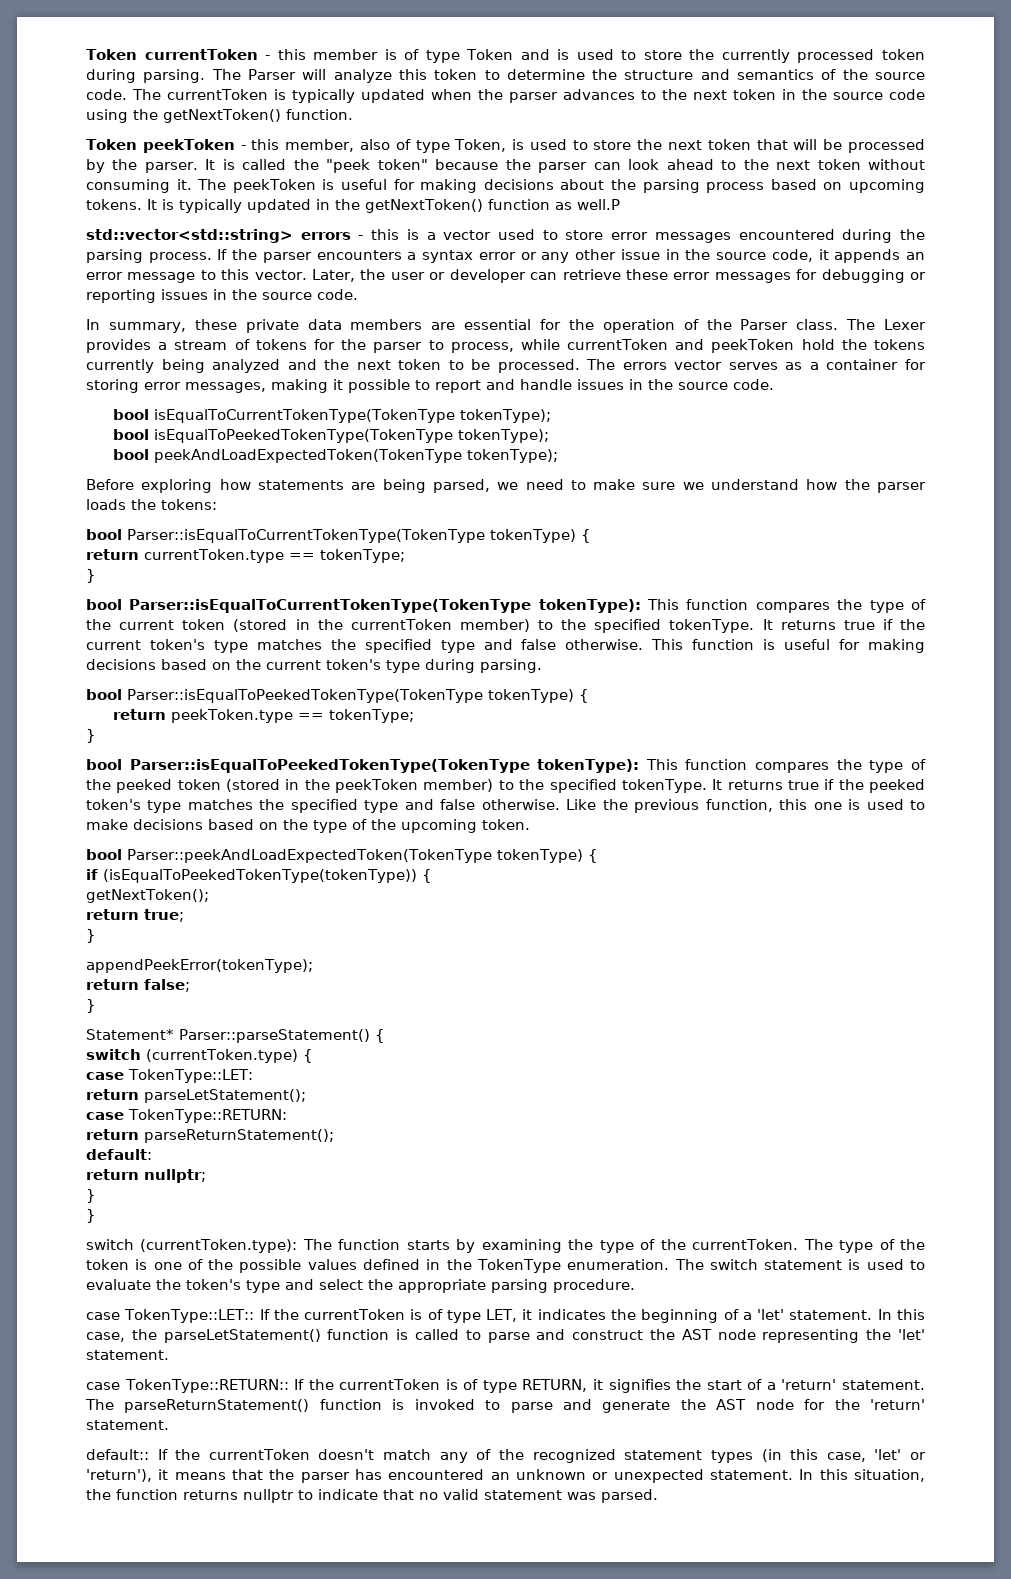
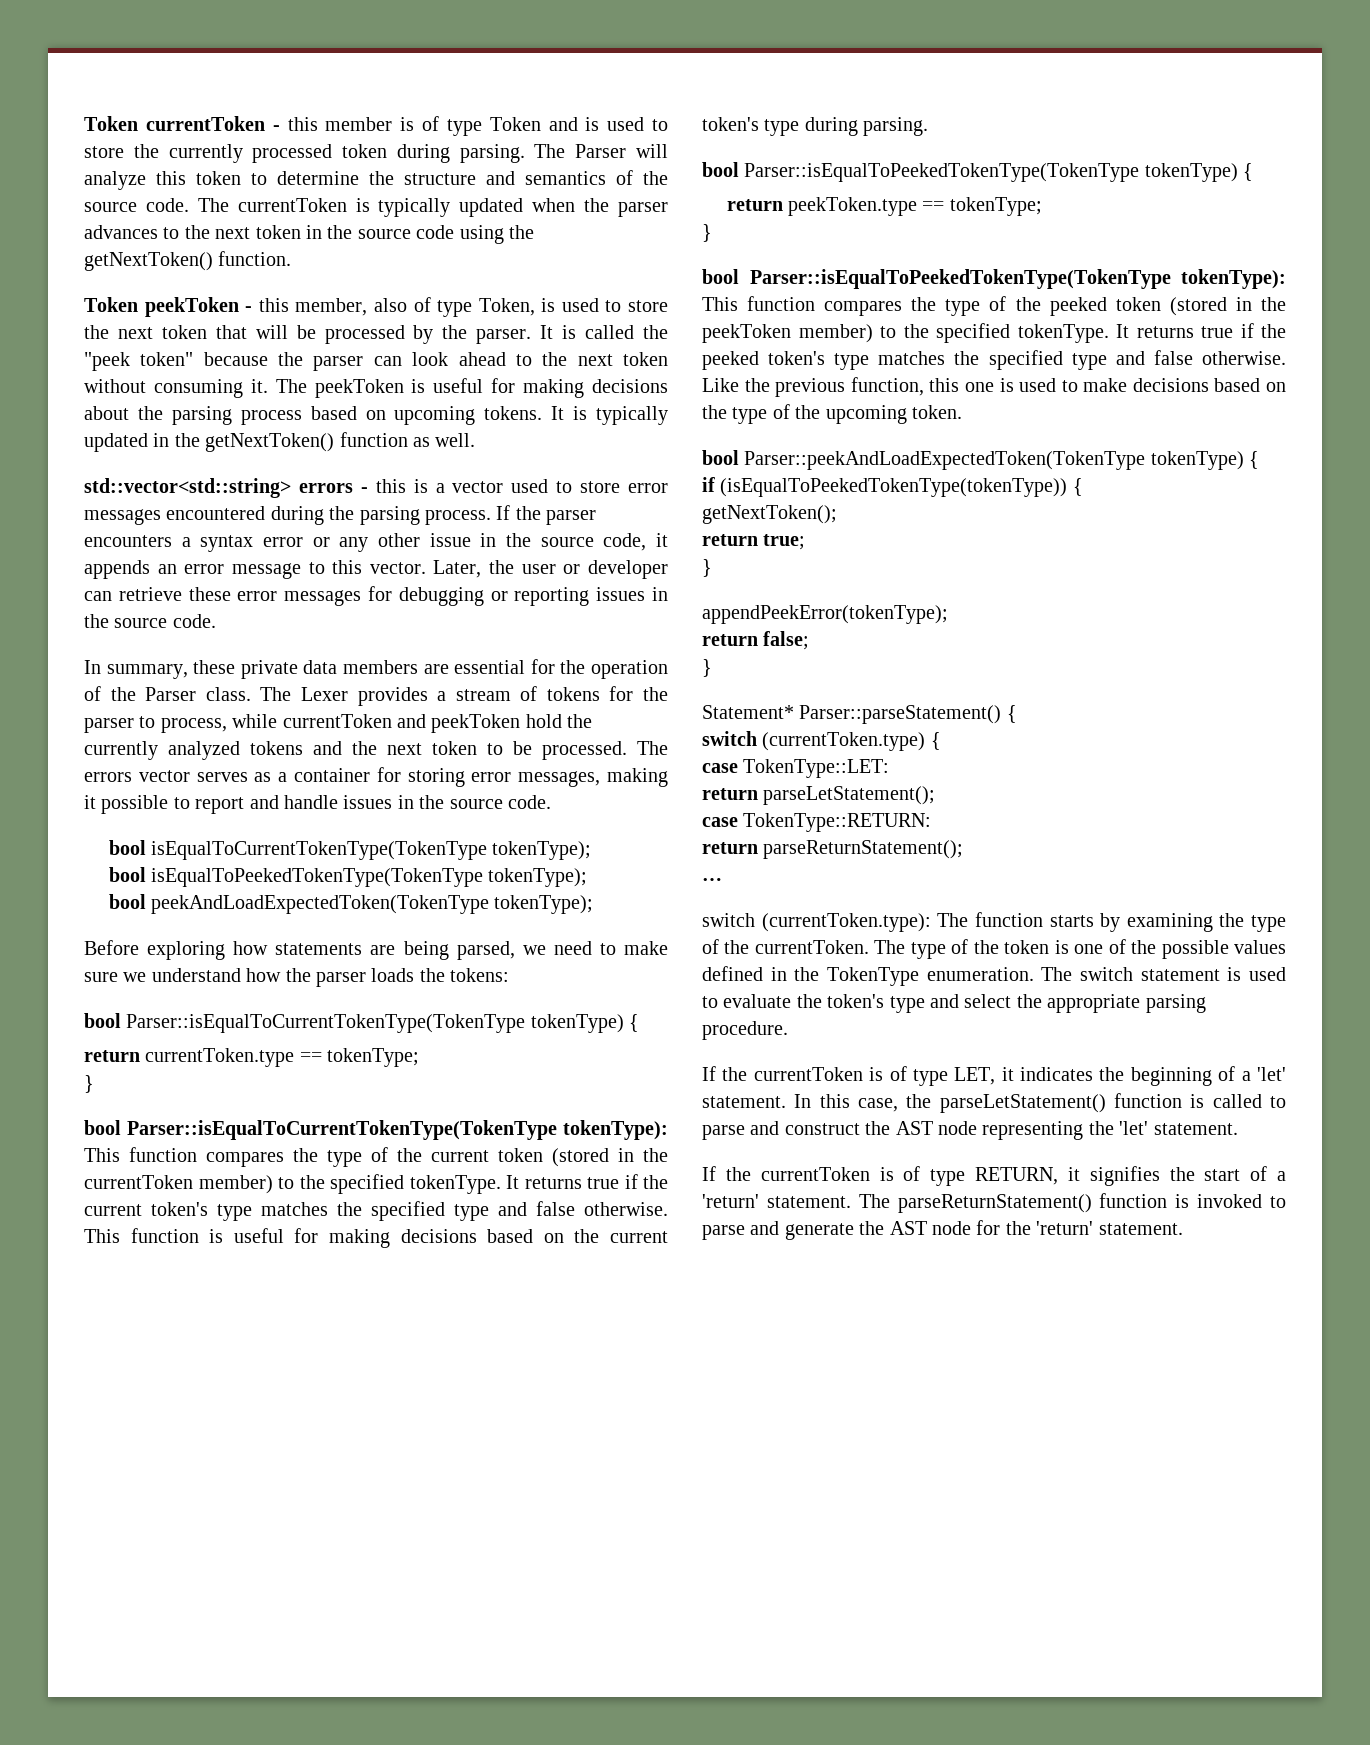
- It is typically updated in the getNextToken() function as well.P
+ It is typically updated in the getNextToken() function as well.
- The Lexer provides a stream of tokens for the parser to process, while currentToken and peekToken hold the tokens currently being analyzed and the next token to be processed.
+ The Lexer provides a stream of tokens for the parser to process, while currentToken and peekToken hold the currently analyzed tokens and the next token to be processed.
- default:
- return nullptr;
- }
- }
+ …
- case TokenType::LET:: If the currentToken is of type LET, it indicates the beginning of a 'let' statement.
+ If the currentToken is of type LET, it indicates the beginning of a 'let' statement.
- case TokenType::RETURN:: If the currentToken is of type RETURN, it signifies the start of a 'return' statement.
+ If the currentToken is of type RETURN, it signifies the start of a 'return' statement.
- default:: If the currentToken doesn't match any of the recognized statement types (in this case, 'let' or 'return'), it means that the parser has encountered an unknown or unexpected statement. In this situation, the function returns nullptr to indicate that no valid statement was parsed.

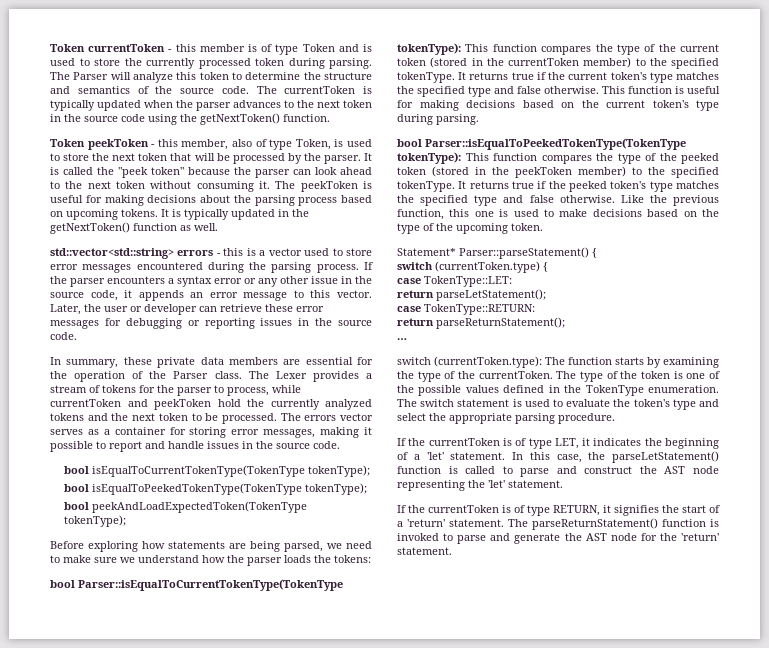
- bool Parser::isEqualToCurrentTokenType(TokenType tokenType) {
- return currentToken.type == tokenType;
- }
- bool Parser::isEqualToPeekedTokenType(TokenType tokenType) {
- return peekToken.type == tokenType;
- }
- bool Parser::peekAndLoadExpectedToken(TokenType tokenType) {
- if (isEqualToPeekedTokenType(tokenType)) {
- getNextToken();
- return true;
- }
- appendPeekError(tokenType);
- return false;
- }

